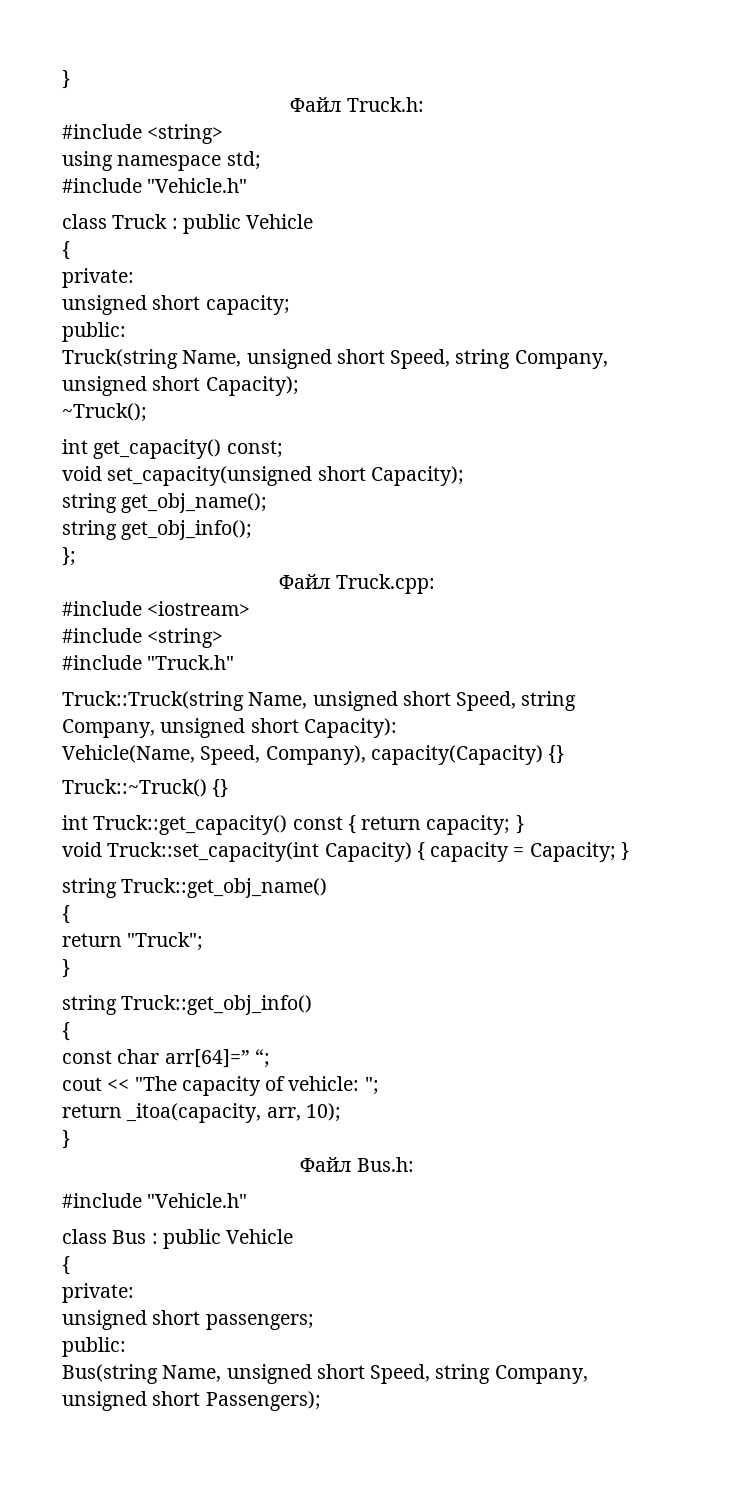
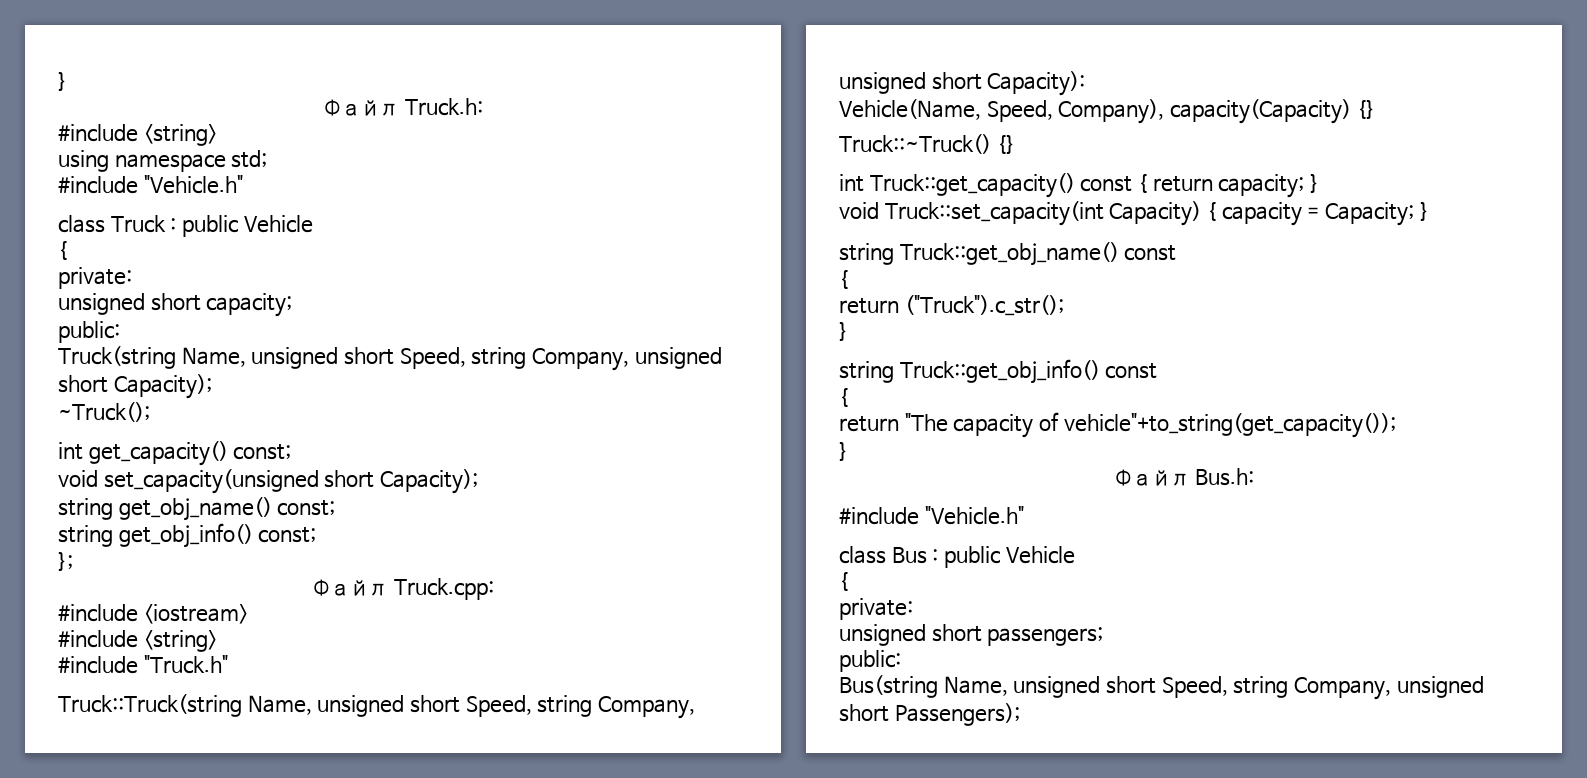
- string get_obj_name();
- string get_obj_info();
+ string get_obj_name() const;
+ string get_obj_info() const;
- string Truck::get_obj_name()
+ string Truck::get_obj_name() const
  {
- return "Truck";
+ return ("Truck").c_str();
- string Truck::get_obj_info()
+ string Truck::get_obj_info() const
  {
- const char arr[64]=” “;
- cout << "The capacity of vehicle: ";
- return _itoa(capacity, arr, 10);
+ return "The capacity of vehicle"+to_string(get_capacity());

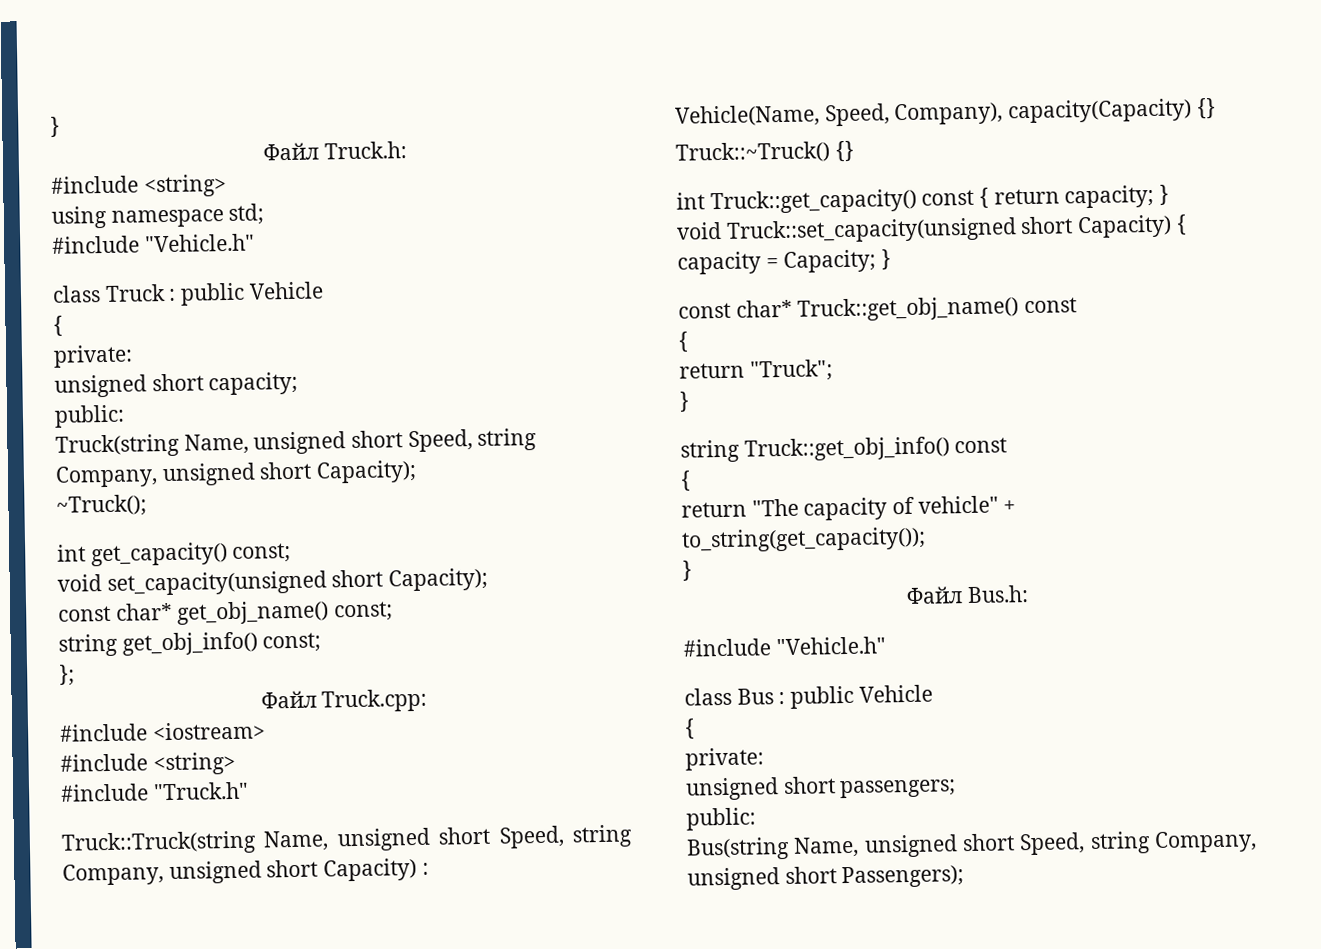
- string get_obj_name() const;
+ const char* get_obj_name() const;
- Truck::Truck(string Name, unsigned short Speed, string Company, unsigned short Capacity):
+ Truck::Truck(string Name, unsigned short Speed, string Company, unsigned short Capacity) :
- void Truck::set_capacity(int Capacity) { capacity = Capacity; }
+ void Truck::set_capacity(unsigned short Capacity) { capacity = Capacity; }
- string Truck::get_obj_name() const
+ const char* Truck::get_obj_name() const
- return ("Truck").c_str();
+ return "Truck";
- return "The capacity of vehicle"+to_string(get_capacity());
+ return "The capacity of vehicle" + to_string(get_capacity());

